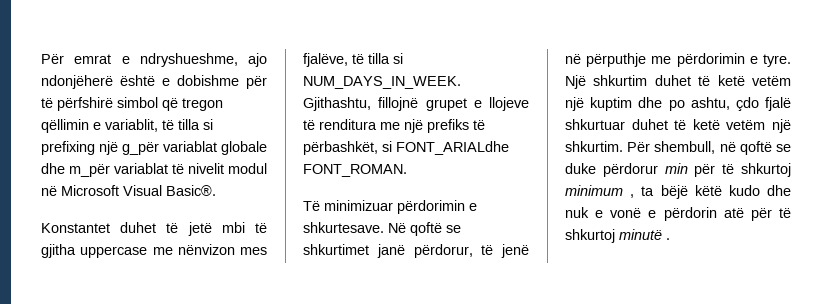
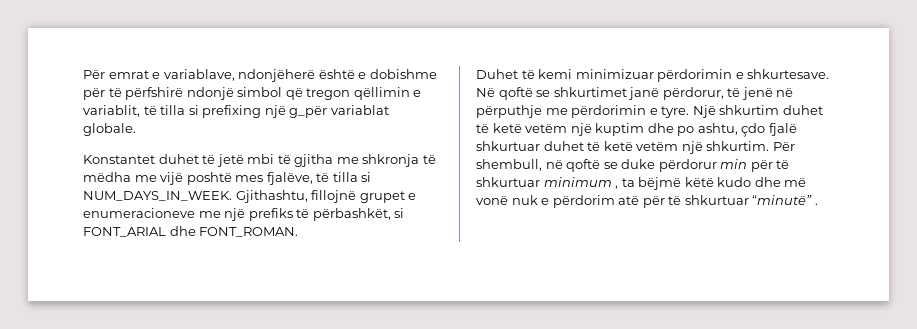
- Për emrat e ndryshueshme, ajo ndonjëherë është e dobishme për të përfshirë simbol që tregon qëllimin e variablit, të tilla si prefixing një g_për variablat globale dhe m_për variablat të nivelit modul në Microsoft Visual Basic®.
+ Për emrat e variablave, ndonjëherë është e dobishme për të përfshirë ndonjë simbol që tregon qëllimin e variablit, të tilla si prefixing një g_për variablat globale.
- Konstantet duhet të jetë mbi të gjitha uppercase me nënvizon mes fjalëve, të tilla si NUM_DAYS_IN_WEEK.
+ Konstantet duhet të jetë mbi të gjitha me shkronja të mëdha me vijë poshtë mes fjalëve, të tilla si NUM_DAYS_IN_WEEK.
- Gjithashtu, fillojnë grupet e llojeve të renditura me një prefiks të përbashkët, si FONT_ARIALdhe FONT_ROMAN.
+ Gjithashtu, fillojnë grupet e enumeracioneve me një prefiks të përbashkët, si FONT_ARIAL dhe FONT_ROMAN.
- Të minimizuar përdorimin e shkurtesave.
+ Duhet të kemi minimizuar përdorimin e shkurtesave.
- Për shembull, në qoftë se duke përdorur min për të shkurtoj minimum , ta bëjë këtë kudo dhe nuk e vonë e përdorin atë për të shkurtoj minutë .
+ Për shembull, në qoftë se duke përdorur min për të shkurtuar minimum , ta bëjmë këtë kudo dhe më vonë nuk e përdorim atë për të shkurtuar “minutë” .

